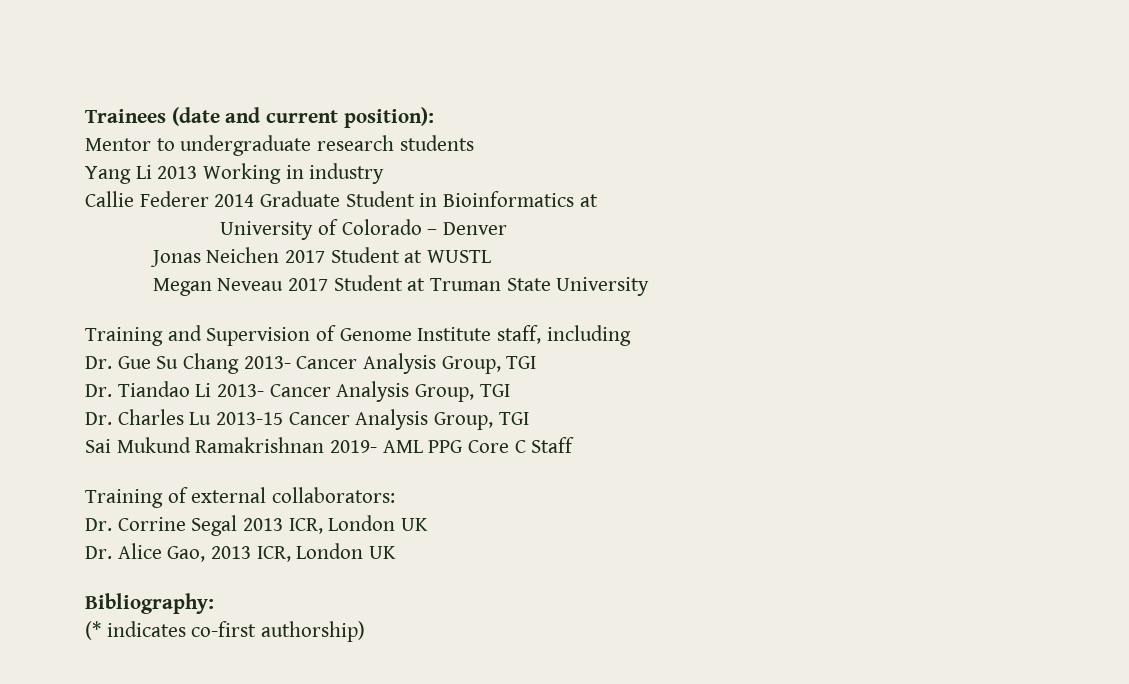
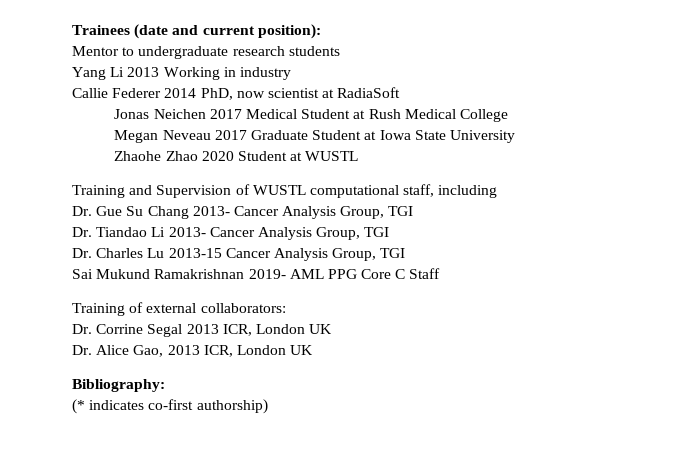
- Callie Federer 2014 Graduate Student in Bioinformatics at
- University of Colorado – Denver
+ Callie Federer 2014 PhD, now scientist at RadiaSoft
- Jonas Neichen 2017 Student at WUSTL
+ Jonas Neichen 2017 Medical Student at Rush Medical College
- Megan Neveau 2017 Student at Truman State University
+ Megan Neveau 2017 Graduate Student at Iowa State University
+ Zhaohe Zhao 2020 Student at WUSTL
- Training and Supervision of Genome Institute staff, including
+ Training and Supervision of WUSTL computational staff, including

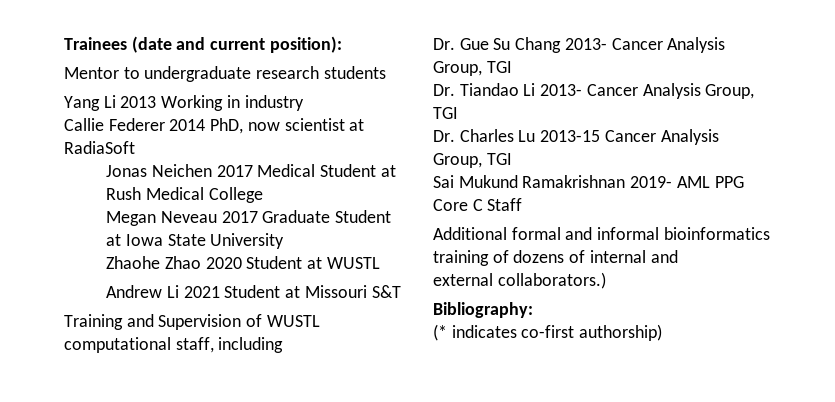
+ Andrew Li 2021 Student at Missouri S&T
- Training of external collaborators:
- Dr. Corrine Segal 2013 ICR, London UK
- Dr. Alice Gao, 2013 ICR, London UK
+ Additional formal and informal bioinformatics training of dozens of internal and
+ external collaborators.)

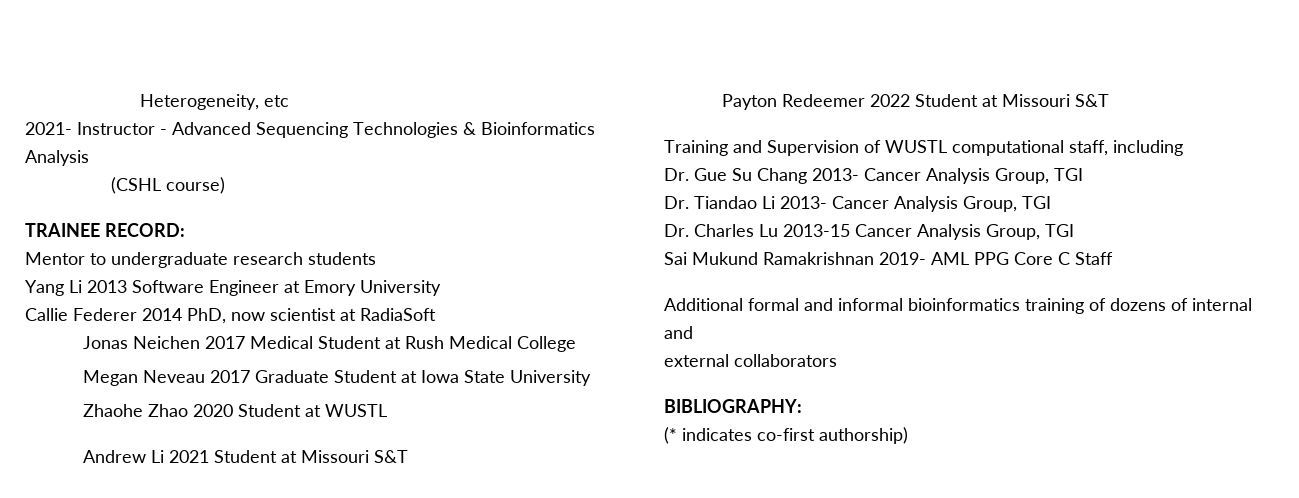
- Trainees (date and current position):
+ Heterogeneity, etc
+ 2021- Instructor - Advanced Sequencing Technologies & Bioinformatics Analysis
+ (CSHL course)
+ TRAINEE RECORD:
- Yang Li 2013 Working in industry
+ Yang Li 2013 Software Engineer at Emory University
+ Payton Redeemer 2022 Student at Missouri S&T
- external collaborators.)
- Bibliography:
+ external collaborators
+ BIBLIOGRAPHY:

